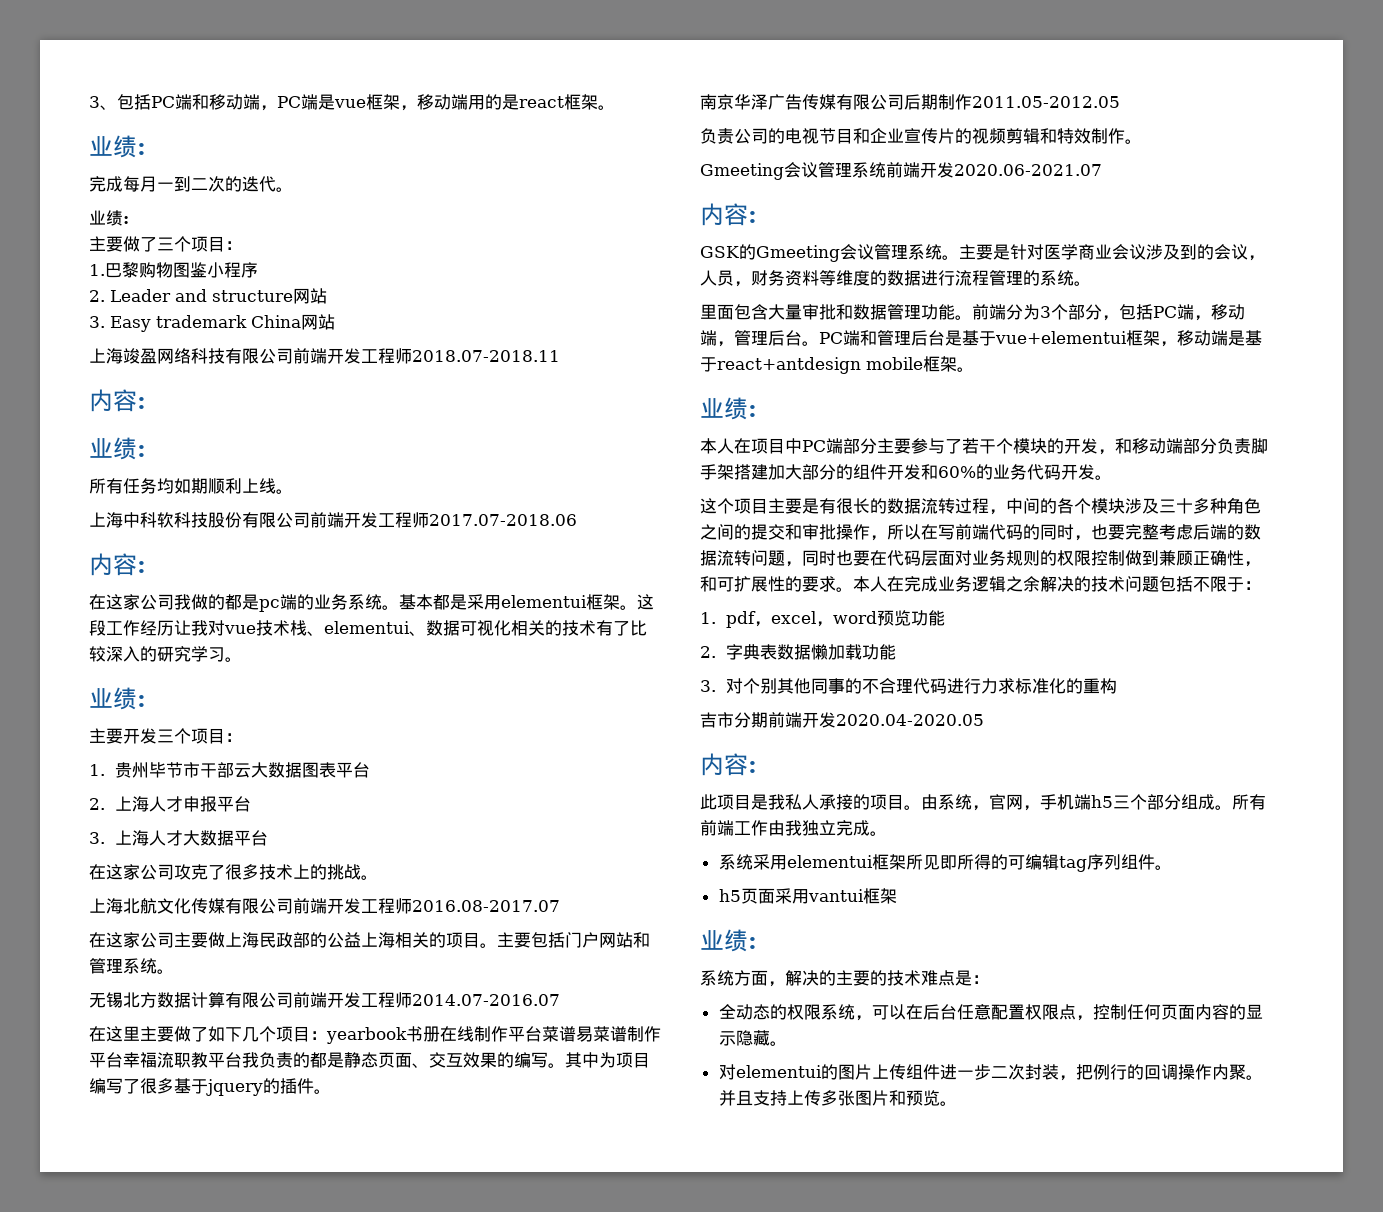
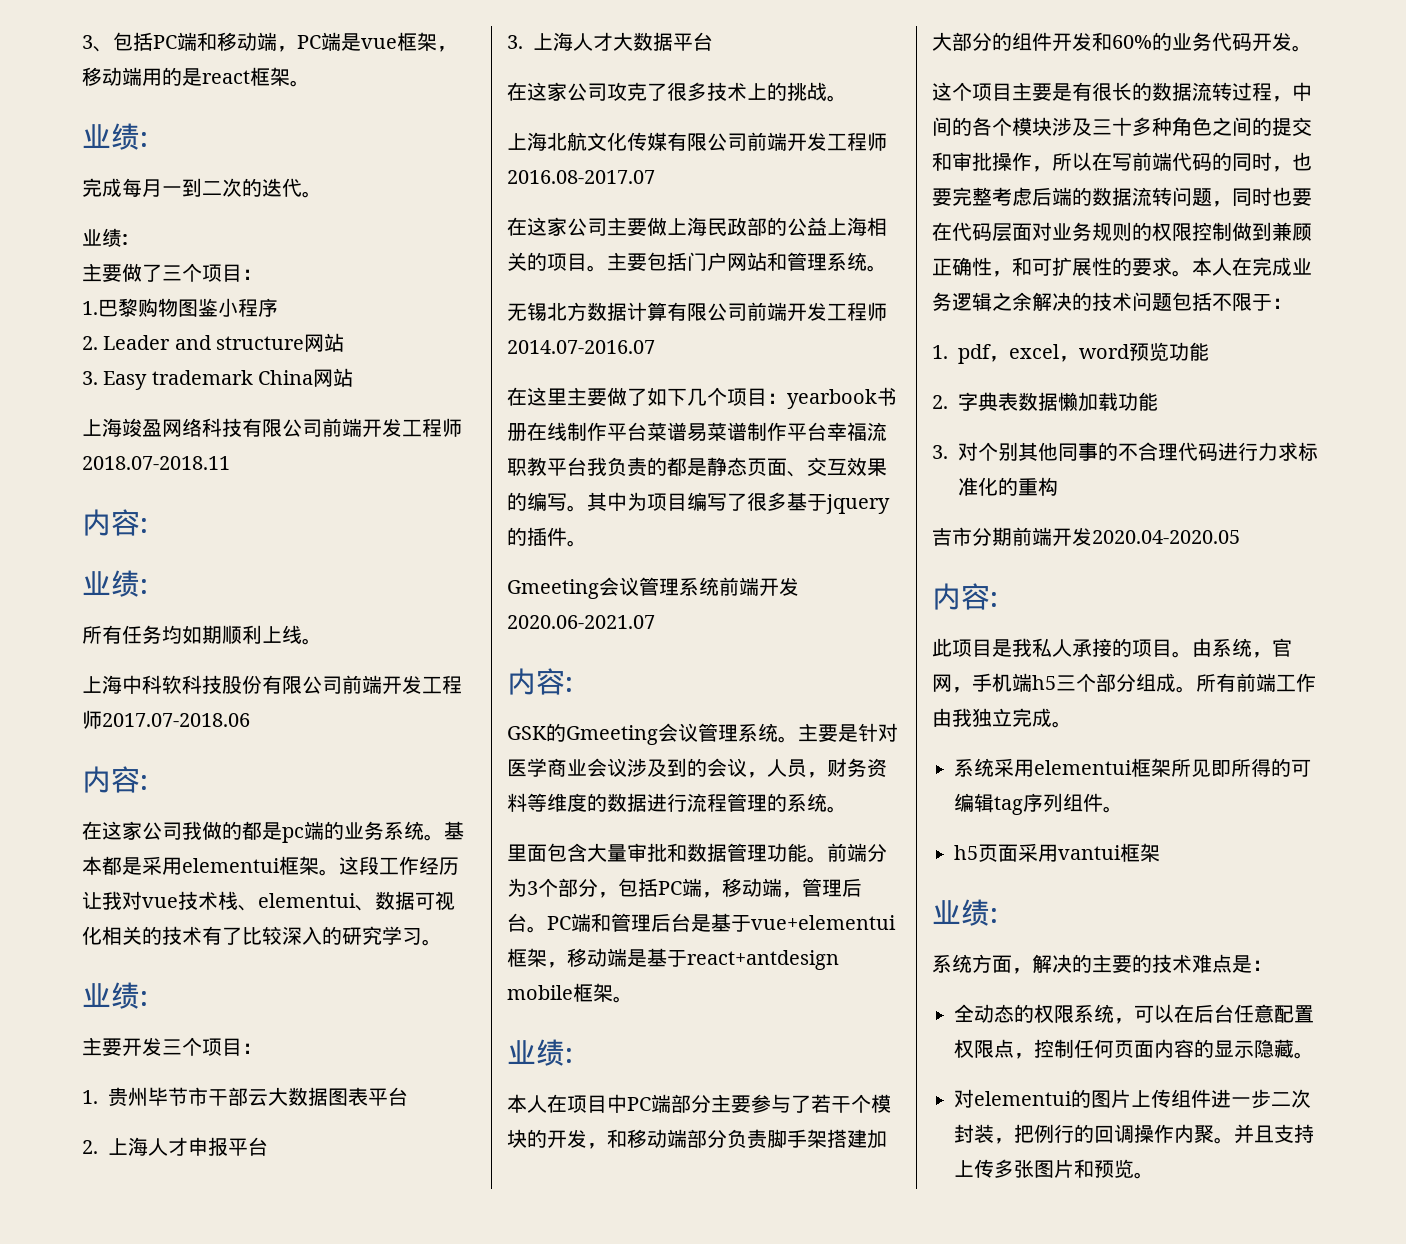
- 南京华泽广告传媒有限公司后期制作2011.05-2012.05
- 负责公司的电视节目和企业宣传片的视频剪辑和特效制作。

